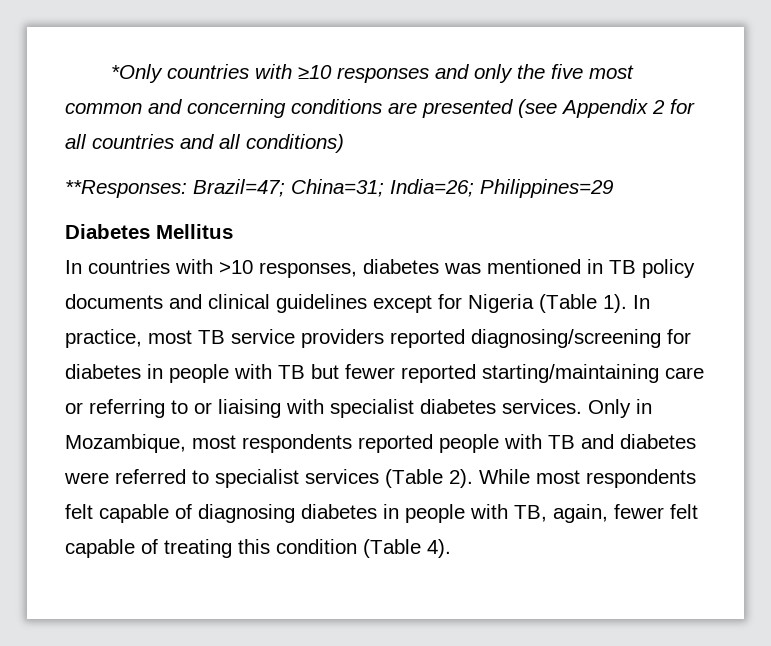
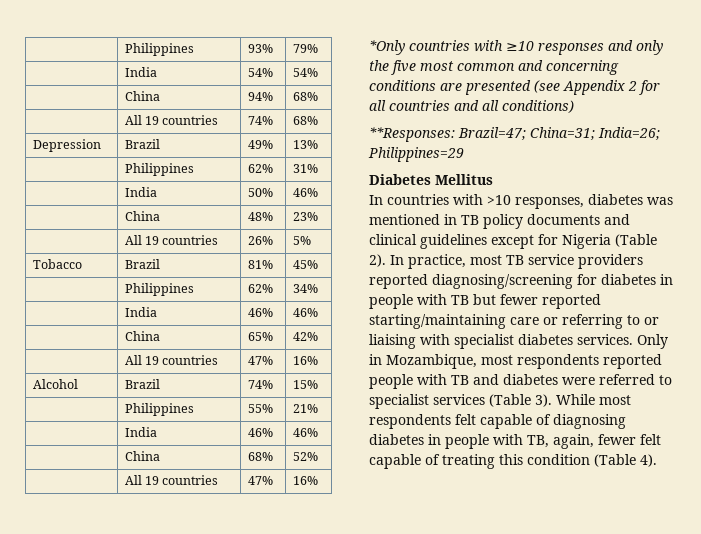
+ | Philippines | 93% | 79%
+ | India | 54% | 54%
+ | China | 94% | 68%
+ | All 19 countries | 74% | 68%
+ Depression | Brazil | 49% | 13%
+ | Philippines | 62% | 31%
+ | India | 50% | 46%
+ | China | 48% | 23%
+ | All 19 countries | 26% | 5%
+ Tobacco | Brazil | 81% | 45%
+ | Philippines | 62% | 34%
+ | India | 46% | 46%
+ | China | 65% | 42%
+ | All 19 countries | 47% | 16%
+ Alcohol | Brazil | 74% | 15%
+ | Philippines | 55% | 21%
+ | India | 46% | 46%
+ | China | 68% | 52%
+ | All 19 countries | 47% | 16%
- In countries with >10 responses, diabetes was mentioned in TB policy documents and clinical guidelines except for Nigeria (Table 1).
+ In countries with >10 responses, diabetes was mentioned in TB policy documents and clinical guidelines except for Nigeria (Table 2).
- Only in Mozambique, most respondents reported people with TB and diabetes were referred to specialist services (Table 2).
+ Only in Mozambique, most respondents reported people with TB and diabetes were referred to specialist services (Table 3).

